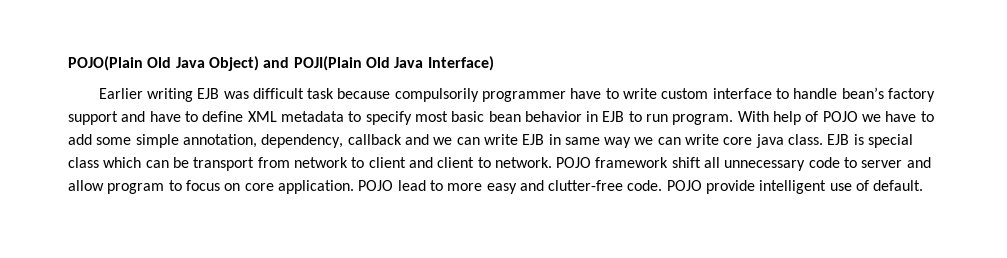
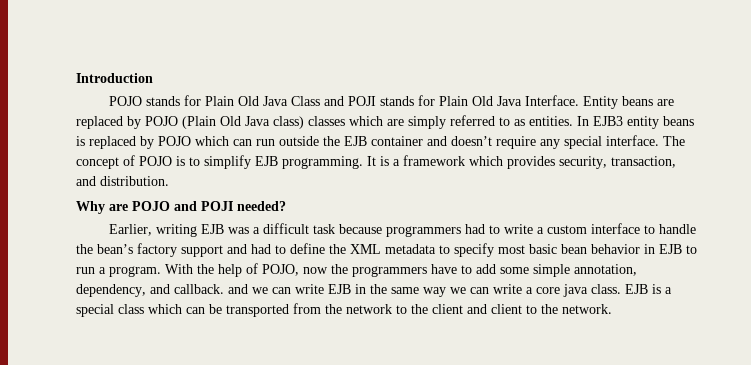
- POJO(Plain Old Java Object) and POJI(Plain Old Java Interface)
- Earlier writing EJB was difficult task because compulsorily programmer have to write custom interface to handle bean’s factory support and have to define XML metadata to specify most basic bean behavior in EJB to run program.
+ Introduction
+ POJO stands for Plain Old Java Class and POJI stands for Plain Old Java Interface. Entity beans are replaced by POJO (Plain Old Java class) classes which are simply referred to as entities. In EJB3 entity beans is replaced by POJO which can run outside the EJB container and doesn’t require any special interface. The concept of POJO is to simplify EJB programming. It is a framework which provides security, transaction, and distribution.
+ Why are POJO and POJI needed?
+ Earlier, writing EJB was a difficult task because programmers had to write a custom interface to handle the bean’s factory support and had to define the XML metadata to specify most basic bean behavior in EJB to run a program.
- With help of POJO we have to add some simple annotation, dependency, callback and we can write EJB in same way we can write core java class.
+ With the help of POJO, now the programmers have to add some simple annotation, dependency, and callback. and we can write EJB in the same way we can write a core java class.
- EJB is special class which can be transport from network to client and client to network. POJO framework shift all unnecessary code to server and allow program to focus on core application. POJO lead to more easy and clutter-free code. POJO provide intelligent use of default.
+ EJB is a special class which can be transported from the network to the client and client to the network.

